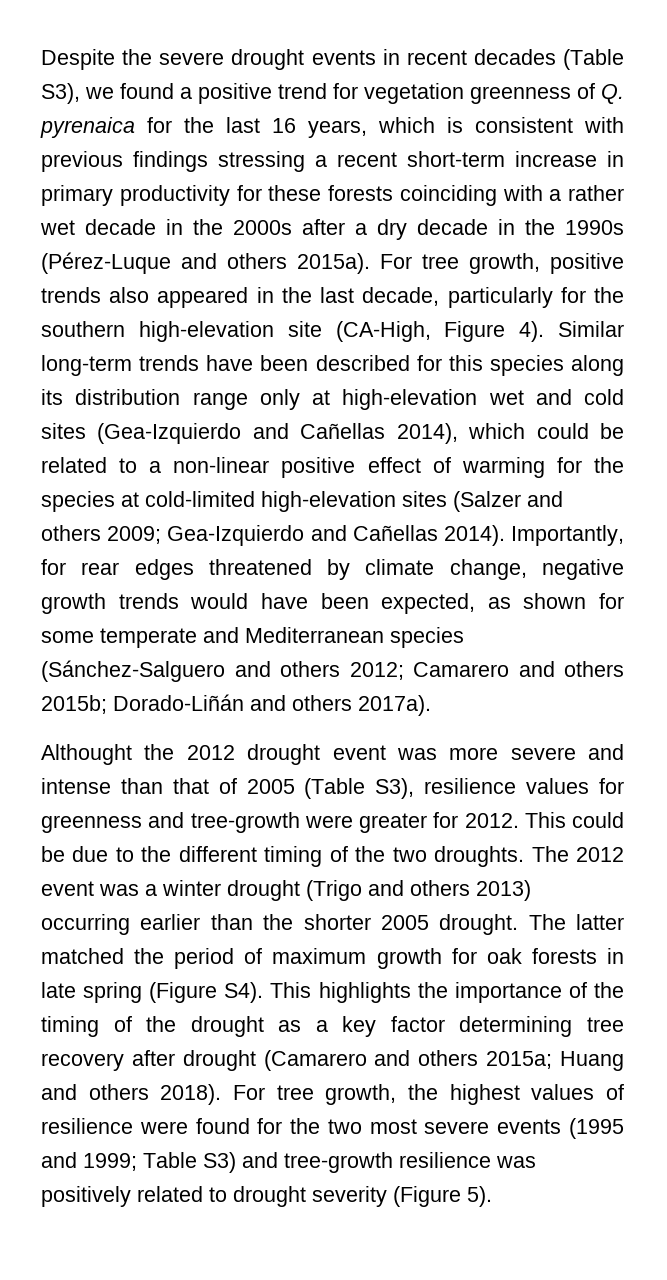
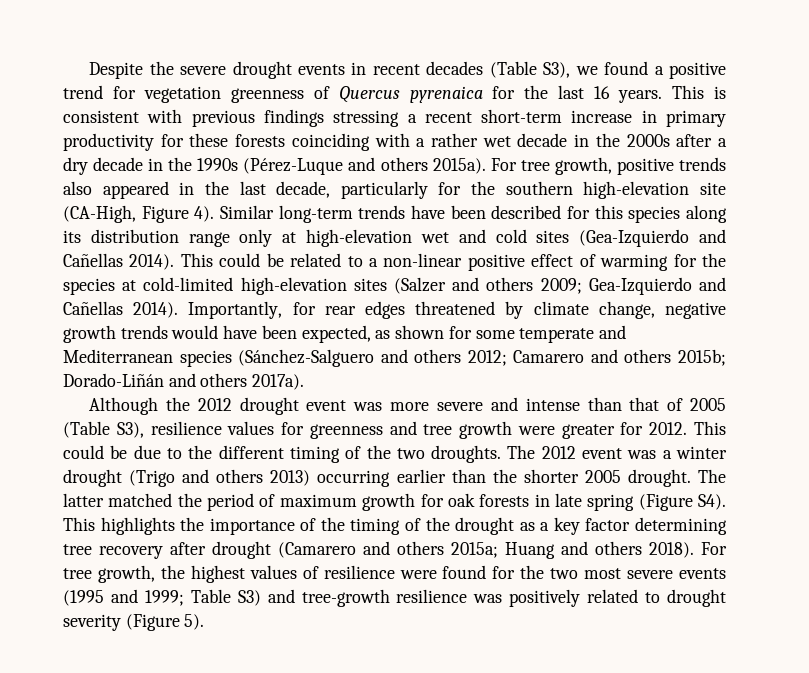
- Despite the severe drought events in recent decades (Table S3), we found a positive trend for vegetation greenness of Q. pyrenaica for the last 16 years, which is consistent with previous findings stressing a recent short-term increase in primary productivity for these forests coinciding with a rather wet decade in the 2000s after a dry decade in the 1990s (Pérez-Luque and others 2015a).
+ Despite the severe drought events in recent decades (Table S3), we found a positive trend for vegetation greenness of Quercus pyrenaica for the last 16 years. This is consistent with previous findings stressing a recent short-term increase in primary productivity for these forests coinciding with a rather wet decade in the 2000s after a dry decade in the 1990s (Pérez-Luque and others 2015a).
- Similar long-term trends have been described for this species along its distribution range only at high-elevation wet and cold sites (Gea-Izquierdo and Cañellas 2014), which could be related to a non-linear positive effect of warming for the species at cold-limited high-elevation sites (Salzer and others 2009; Gea-Izquierdo and Cañellas 2014).
+ Similar long-term trends have been described for this species along its distribution range only at high-elevation wet and cold sites (Gea-Izquierdo and Cañellas 2014). This could be related to a non-linear positive effect of warming for the species at cold-limited high-elevation sites (Salzer and others 2009; Gea-Izquierdo and Cañellas 2014).
- Althought the 2012 drought event was more severe and intense than that of 2005 (Table S3), resilience values for greenness and tree-growth were greater for 2012.
+ Although the 2012 drought event was more severe and intense than that of 2005 (Table S3), resilience values for greenness and tree growth were greater for 2012.

